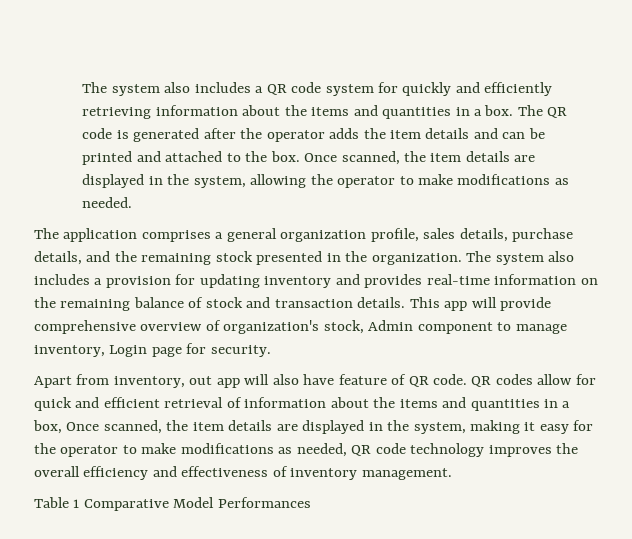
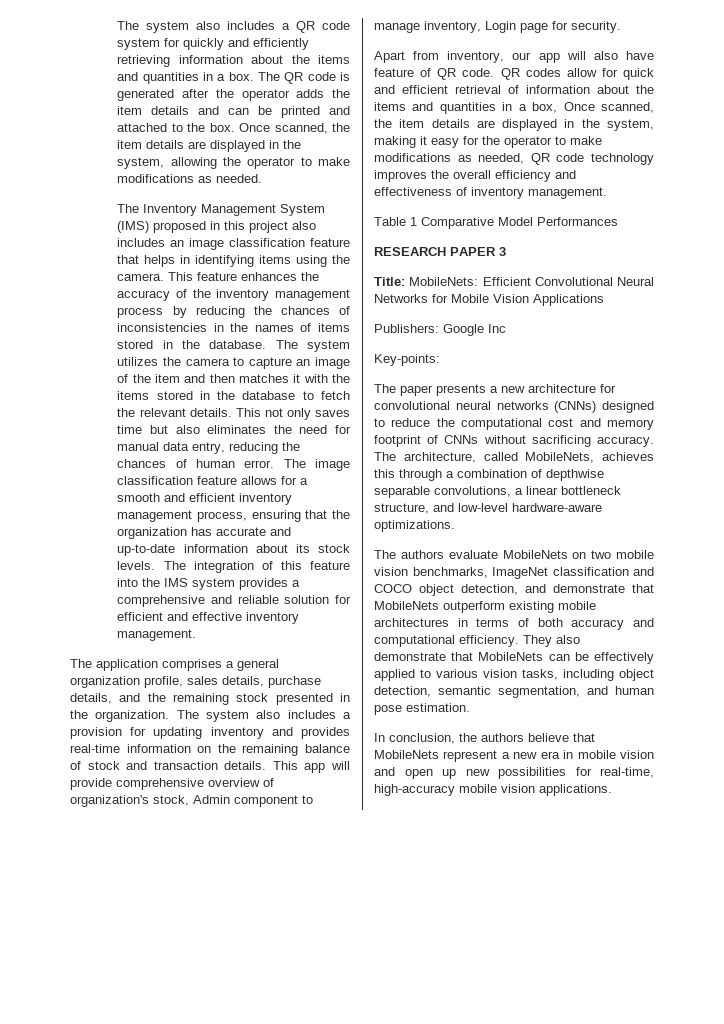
+ The Inventory Management System (IMS) proposed in this project also includes an image classification feature that helps in identifying items using the camera. This feature enhances the accuracy of the inventory management process by reducing the chances of inconsistencies in the names of items stored in the database. The system utilizes the camera to capture an image of the item and then matches it with the items stored in the database to fetch the relevant details. This not only saves time but also eliminates the need for manual data entry, reducing the chances of human error. The image classification feature allows for a smooth and efficient inventory management process, ensuring that the organization has accurate and up-to-date information about its stock levels. The integration of this feature into the IMS system provides a comprehensive and reliable solution for efficient and effective inventory management.
- Apart from inventory, out app will also have feature of QR code.
+ Apart from inventory, our app will also have feature of QR code.
+ RESEARCH PAPER 3
+ Title: MobileNets: Efficient Convolutional Neural Networks for Mobile Vision Applications
+ Publishers: Google Inc
+ Key-points:
+ The paper presents a new architecture for convolutional neural networks (CNNs) designed to reduce the computational cost and memory footprint of CNNs without sacrificing accuracy. The architecture, called MobileNets, achieves this through a combination of depthwise separable convolutions, a linear bottleneck structure, and low-level hardware-aware optimizations.
+ The authors evaluate MobileNets on two mobile vision benchmarks, ImageNet classification and COCO object detection, and demonstrate that MobileNets outperform existing mobile architectures in terms of both accuracy and computational efficiency. They also demonstrate that MobileNets can be effectively applied to various vision tasks, including object detection, semantic segmentation, and human pose estimation.
+ In conclusion, the authors believe that MobileNets represent a new era in mobile vision and open up new possibilities for real-time, high-accuracy mobile vision applications.

